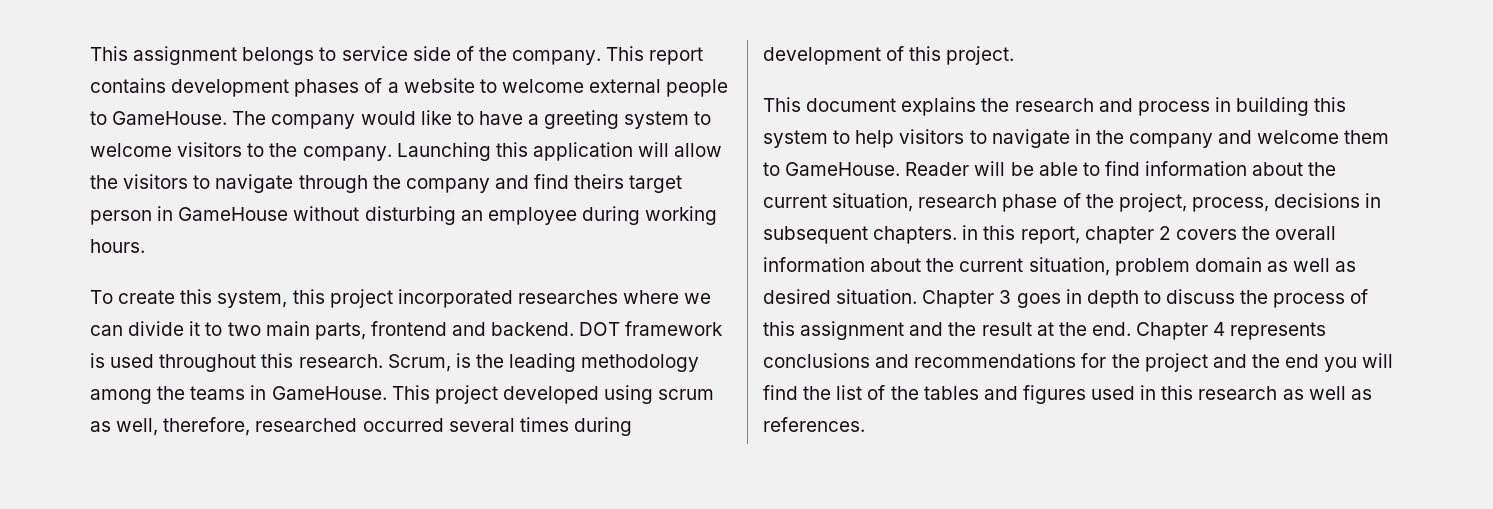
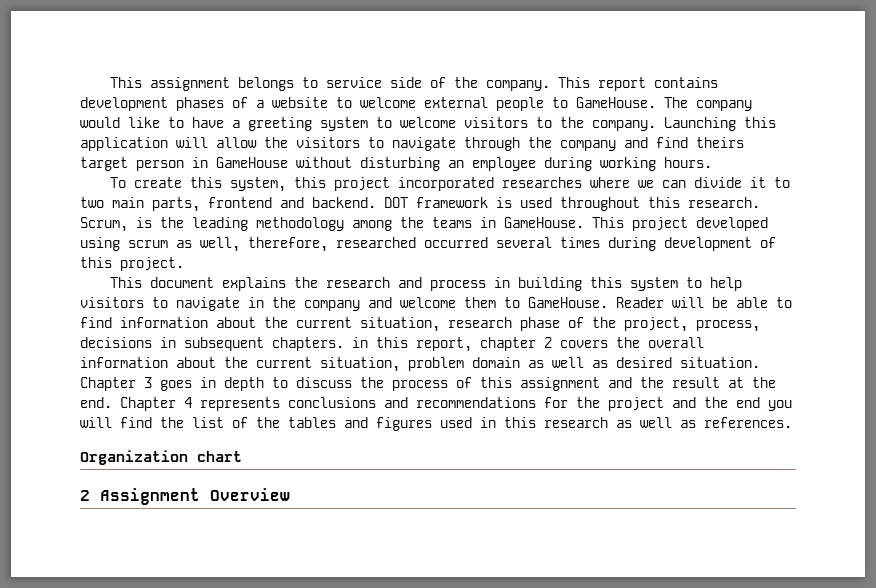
+ Organization chart
+ 2 Assignment Overview

